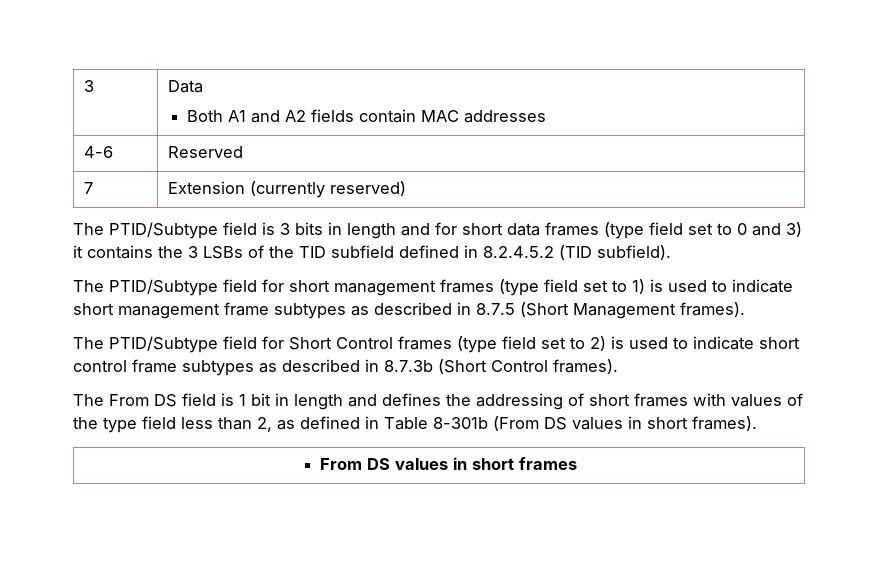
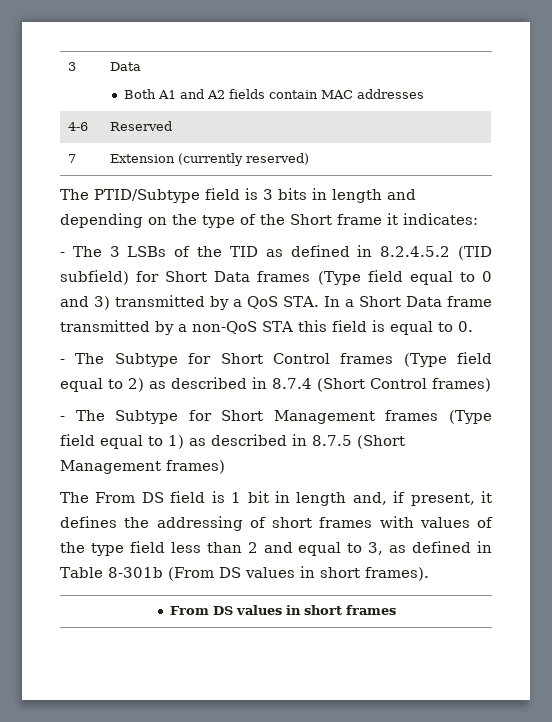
- The PTID/Subtype field is 3 bits in length and for short data frames (type field set to 0 and 3) it contains the 3 LSBs of the TID subfield defined in 8.2.4.5.2 (TID subfield).
- The PTID/Subtype field for short management frames (type field set to 1) is used to indicate short management frame subtypes as described in 8.7.5 (Short Management frames).
- The PTID/Subtype field for Short Control frames (type field set to 2) is used to indicate short control frame subtypes as described in 8.7.3b (Short Control frames).
+ The PTID/Subtype field is 3 bits in length and depending on the type of the Short frame it indicates:
+ - The 3 LSBs of the TID as defined in 8.2.4.5.2 (TID subfield) for Short Data frames (Type field equal to 0 and 3) transmitted by a QoS STA. In a Short Data frame transmitted by a non-QoS STA this field is equal to 0.
+ - The Subtype for Short Control frames (Type field equal to 2) as described in 8.7.4 (Short Control frames)
+ - The Subtype for Short Management frames (Type field equal to 1) as described in 8.7.5 (Short Management frames)
- The From DS field is 1 bit in length and defines the addressing of short frames with values of the type field less than 2, as defined in Table 8-301b (From DS values in short frames).
+ The From DS field is 1 bit in length and, if present, it defines the addressing of short frames with values of the type field less than 2 and equal to 3, as defined in Table 8-301b (From DS values in short frames).

